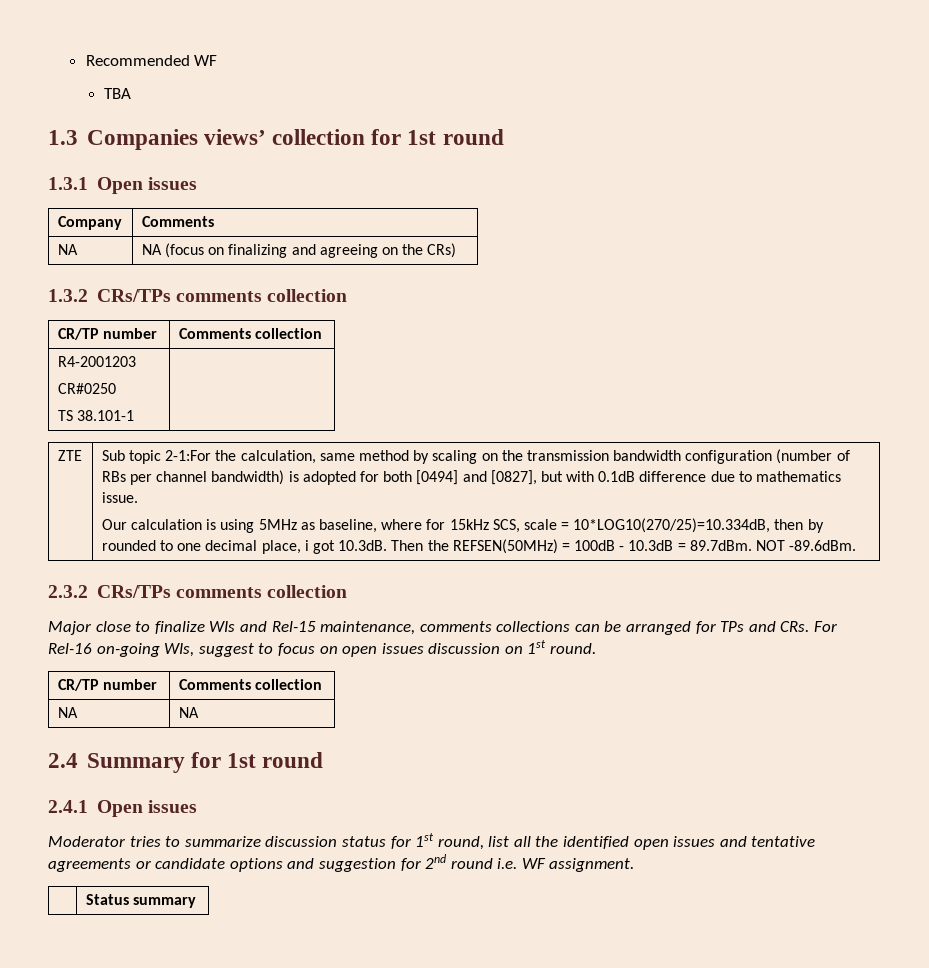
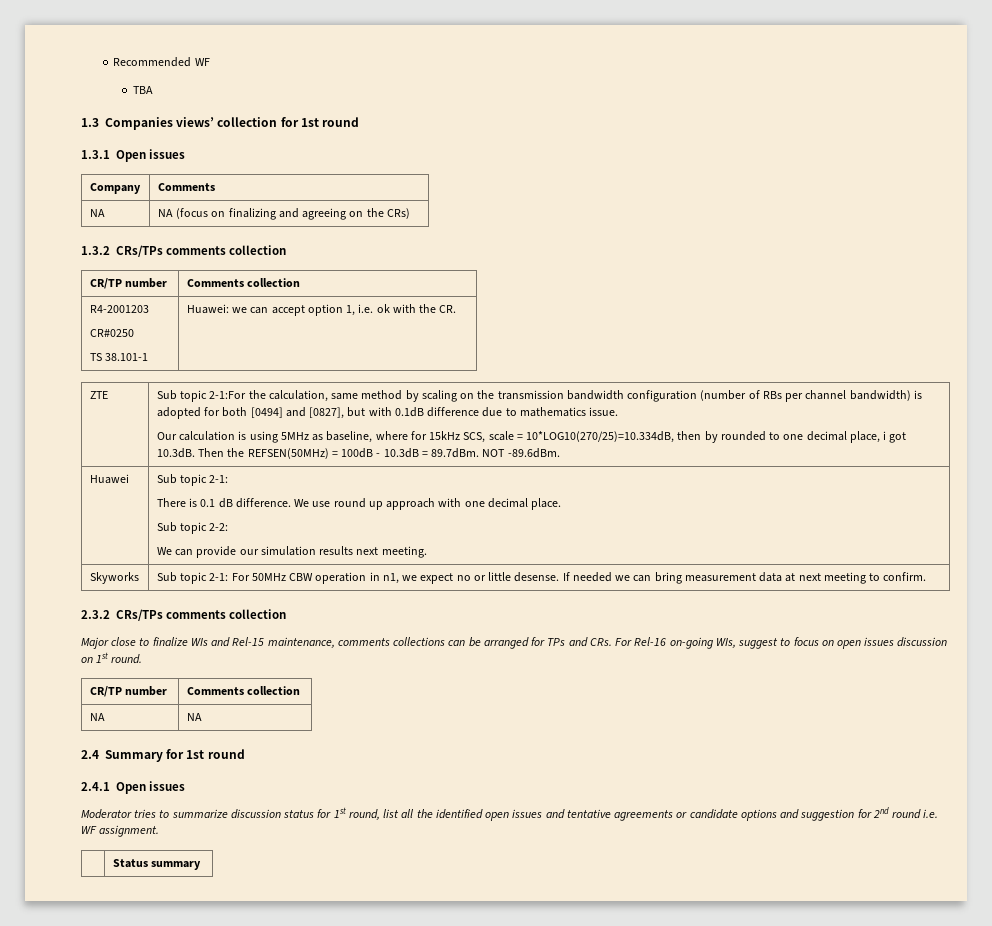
  R4-2001203
  CR#0250
- TS 38.101-1 |
+ TS 38.101-1 | Huawei: we can accept option 1, i.e. ok with the CR.
+ Huawei | Sub topic 2-1:
+ There is 0.1 dB difference. We use round up approach with one decimal place.
+ Sub topic 2-2:
+ We can provide our simulation results next meeting.
+ Skyworks | Sub topic 2-1: For 50MHz CBW operation in n1, we expect no or little desense. If needed we can bring measurement data at next meeting to confirm.

